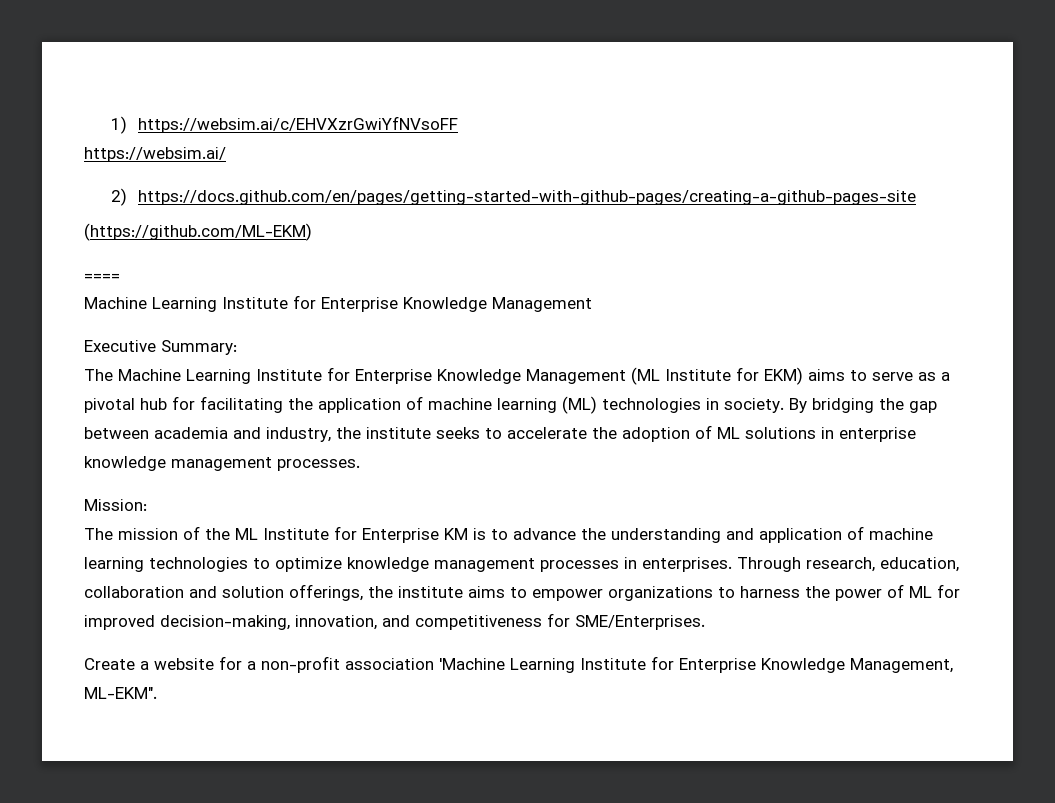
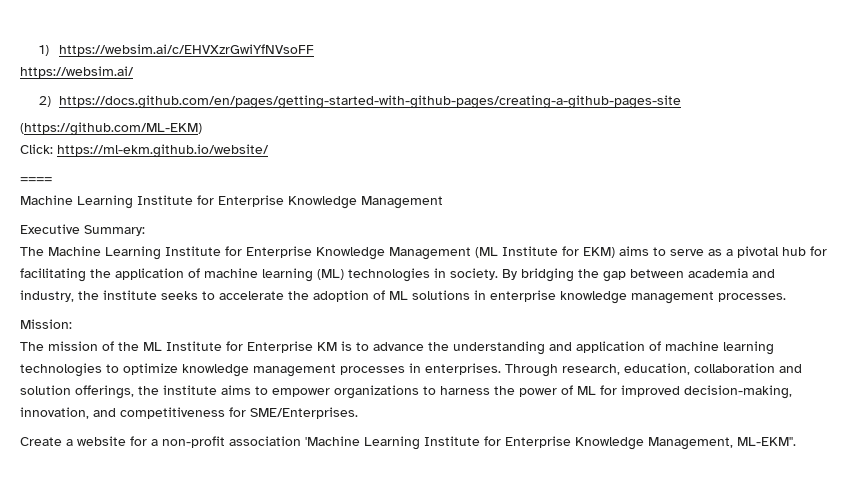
+ Click: https://ml-ekm.github.io/website/

